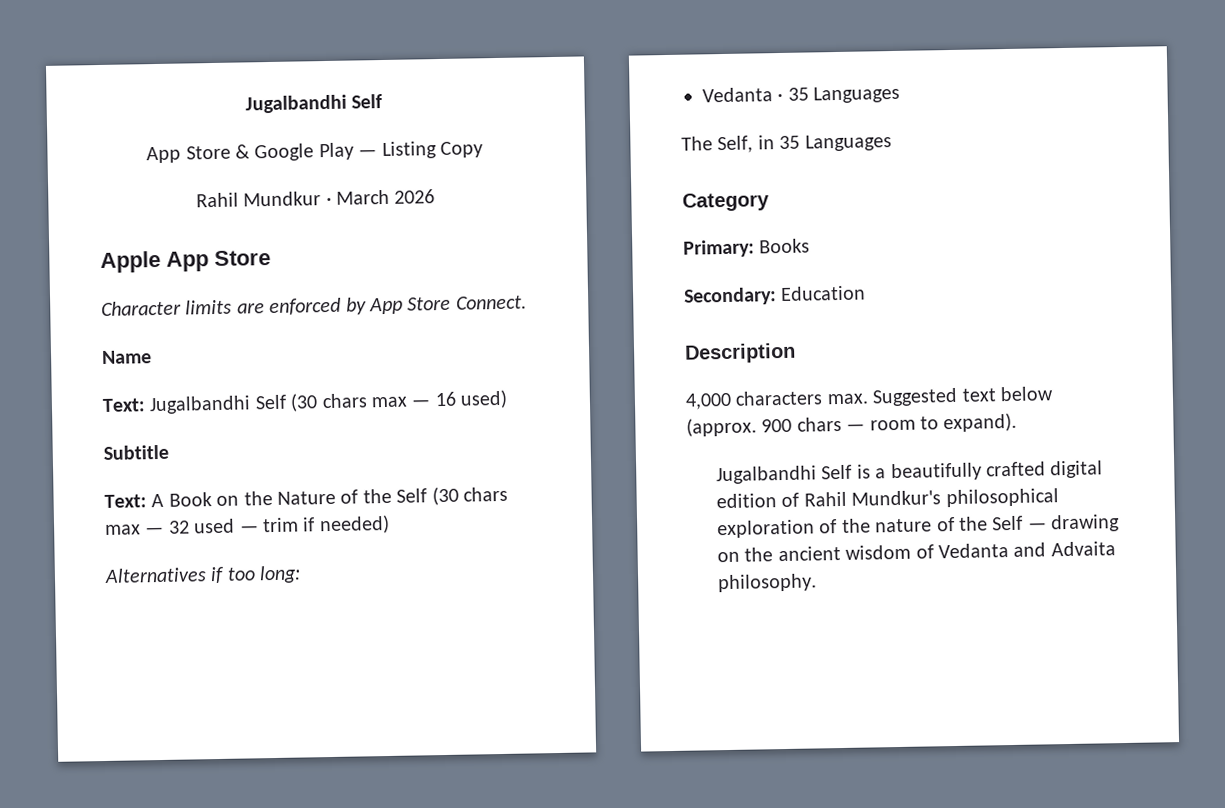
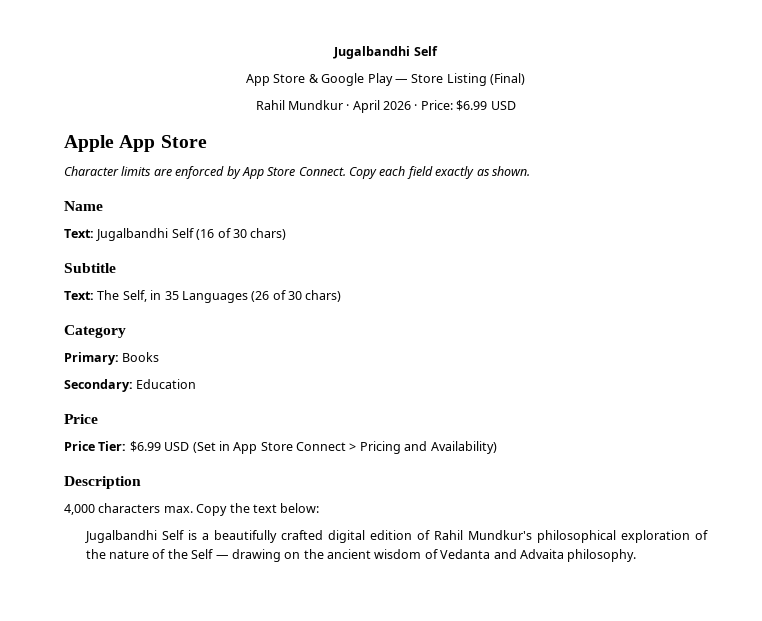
- App Store & Google Play — Listing Copy
+ App Store & Google Play — Store Listing (Final)
- Rahil Mundkur · March 2026
+ Rahil Mundkur · April 2026 · Price: $6.99 USD
- Character limits are enforced by App Store Connect.
+ Character limits are enforced by App Store Connect. Copy each field exactly as shown.
  Name
- Text: Jugalbandhi Self (30 chars max — 16 used)
+ Text: Jugalbandhi Self (16 of 30 chars)
  Subtitle
- Text: A Book on the Nature of the Self (30 chars max — 32 used — trim if needed)
- Alternatives if too long:
- Vedanta · 35 Languages
- The Self, in 35 Languages
+ Text: The Self, in 35 Languages (26 of 30 chars)
  Secondary: Education
+ Price
+ Price Tier: $6.99 USD (Set in App Store Connect > Pricing and Availability)
  Description
- 4,000 characters max. Suggested text below (approx. 900 chars — room to expand).
+ 4,000 characters max. Copy the text below:

